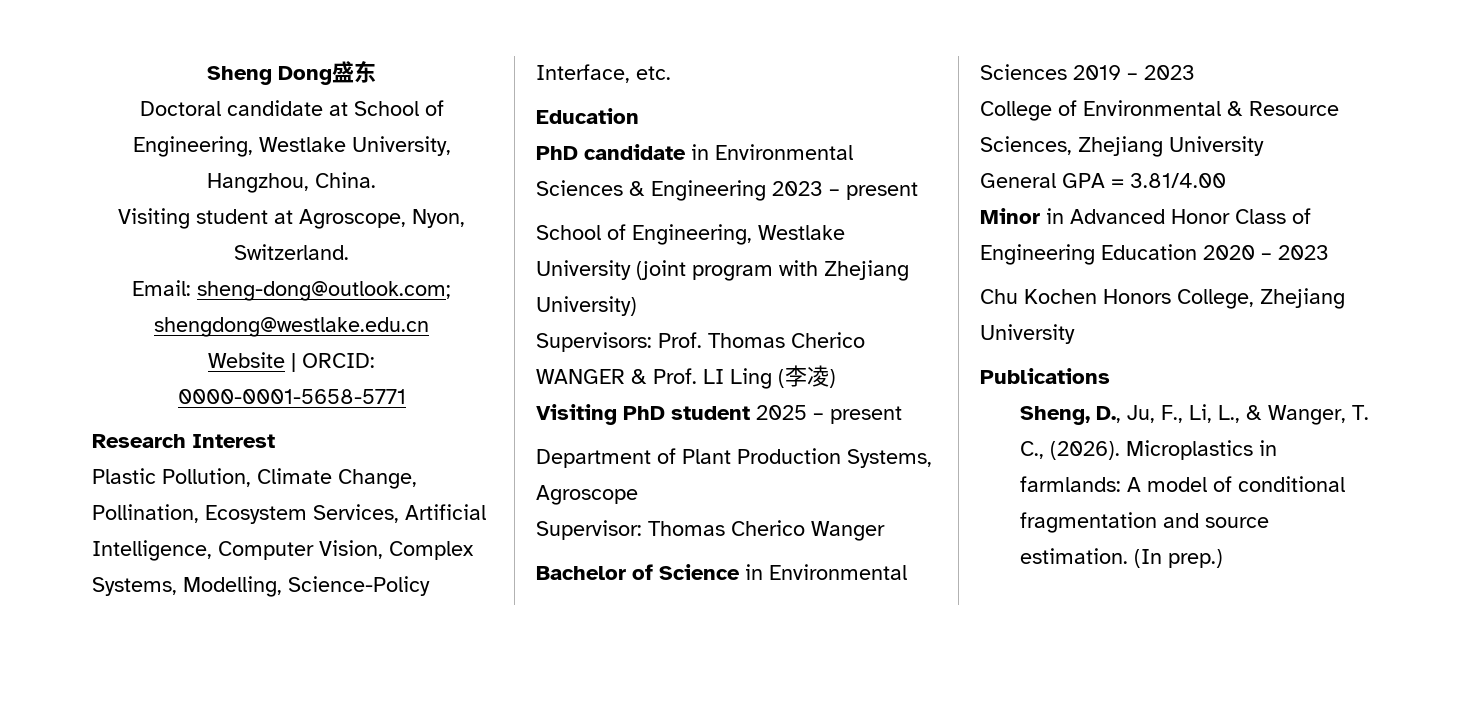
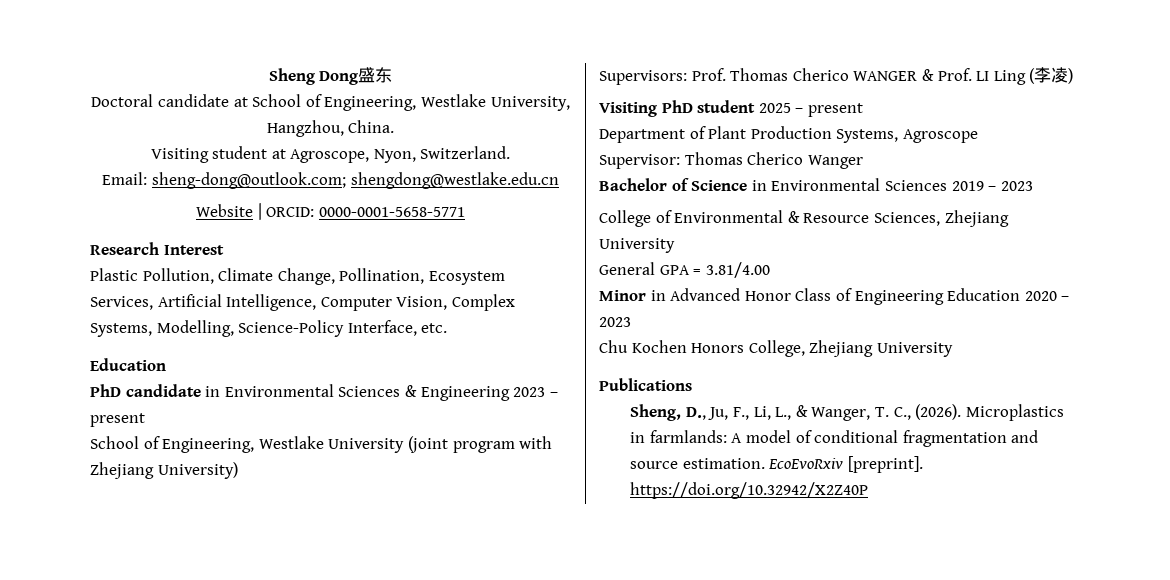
- (In prep.)
+ EcoEvoRxiv [preprint]. https://doi.org/10.32942/X2Z40P

